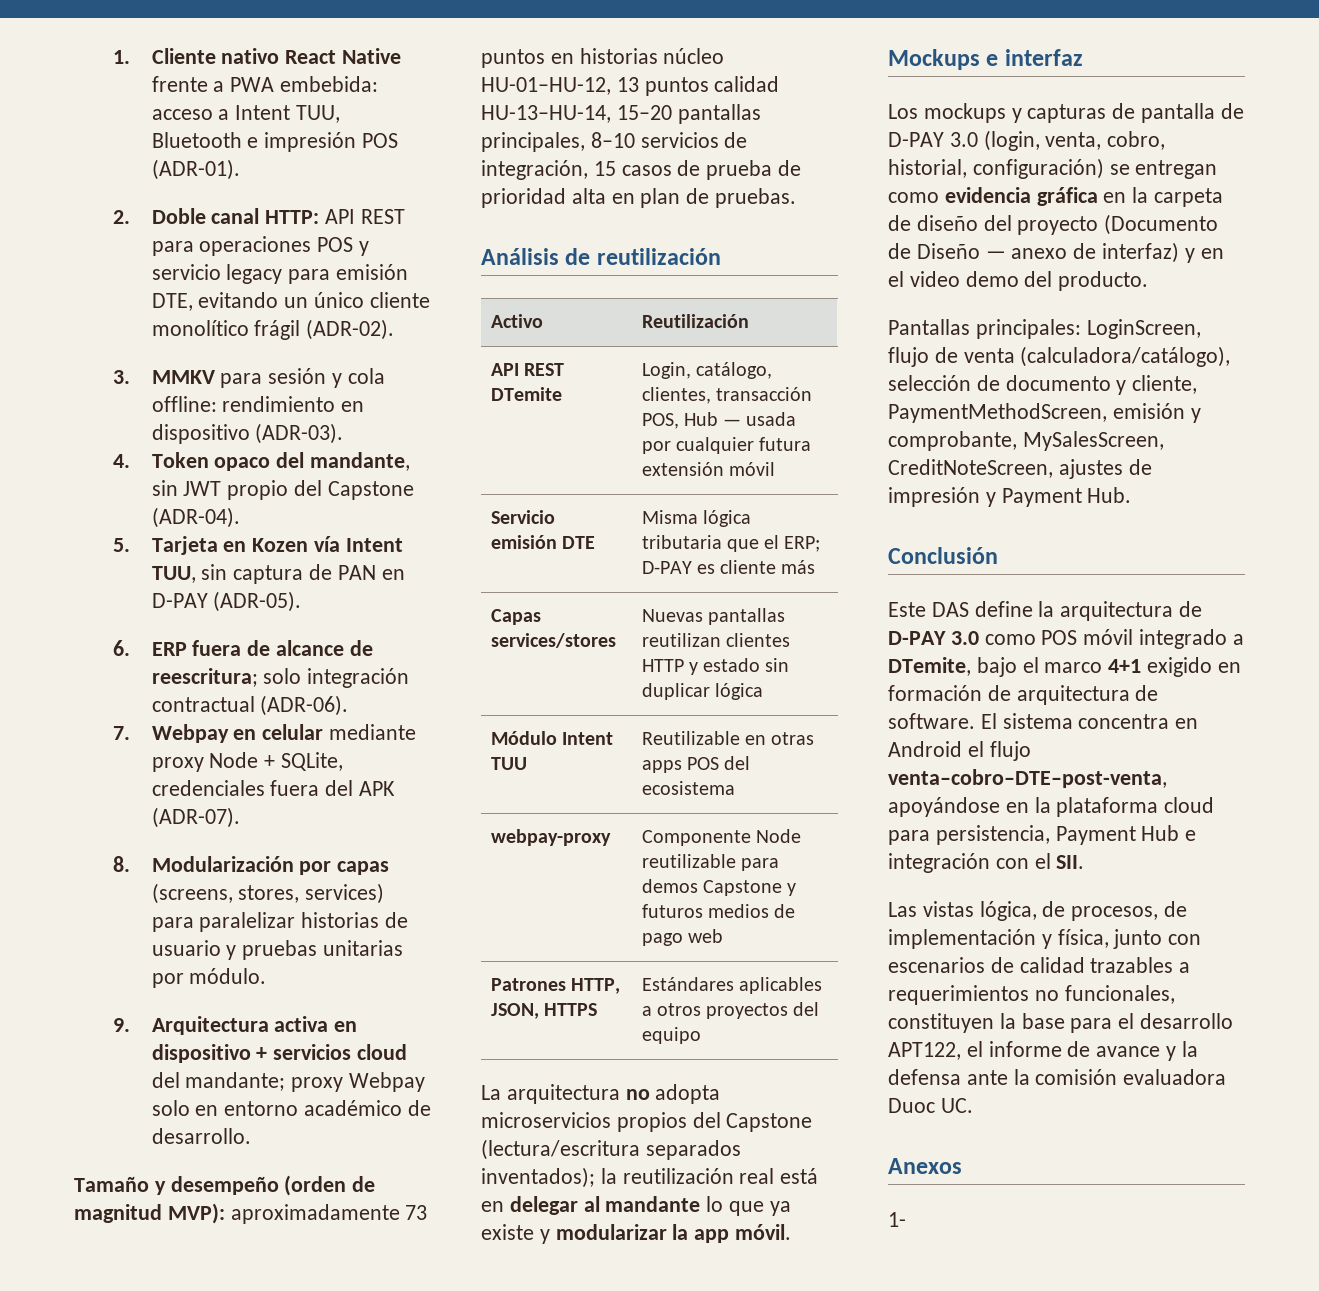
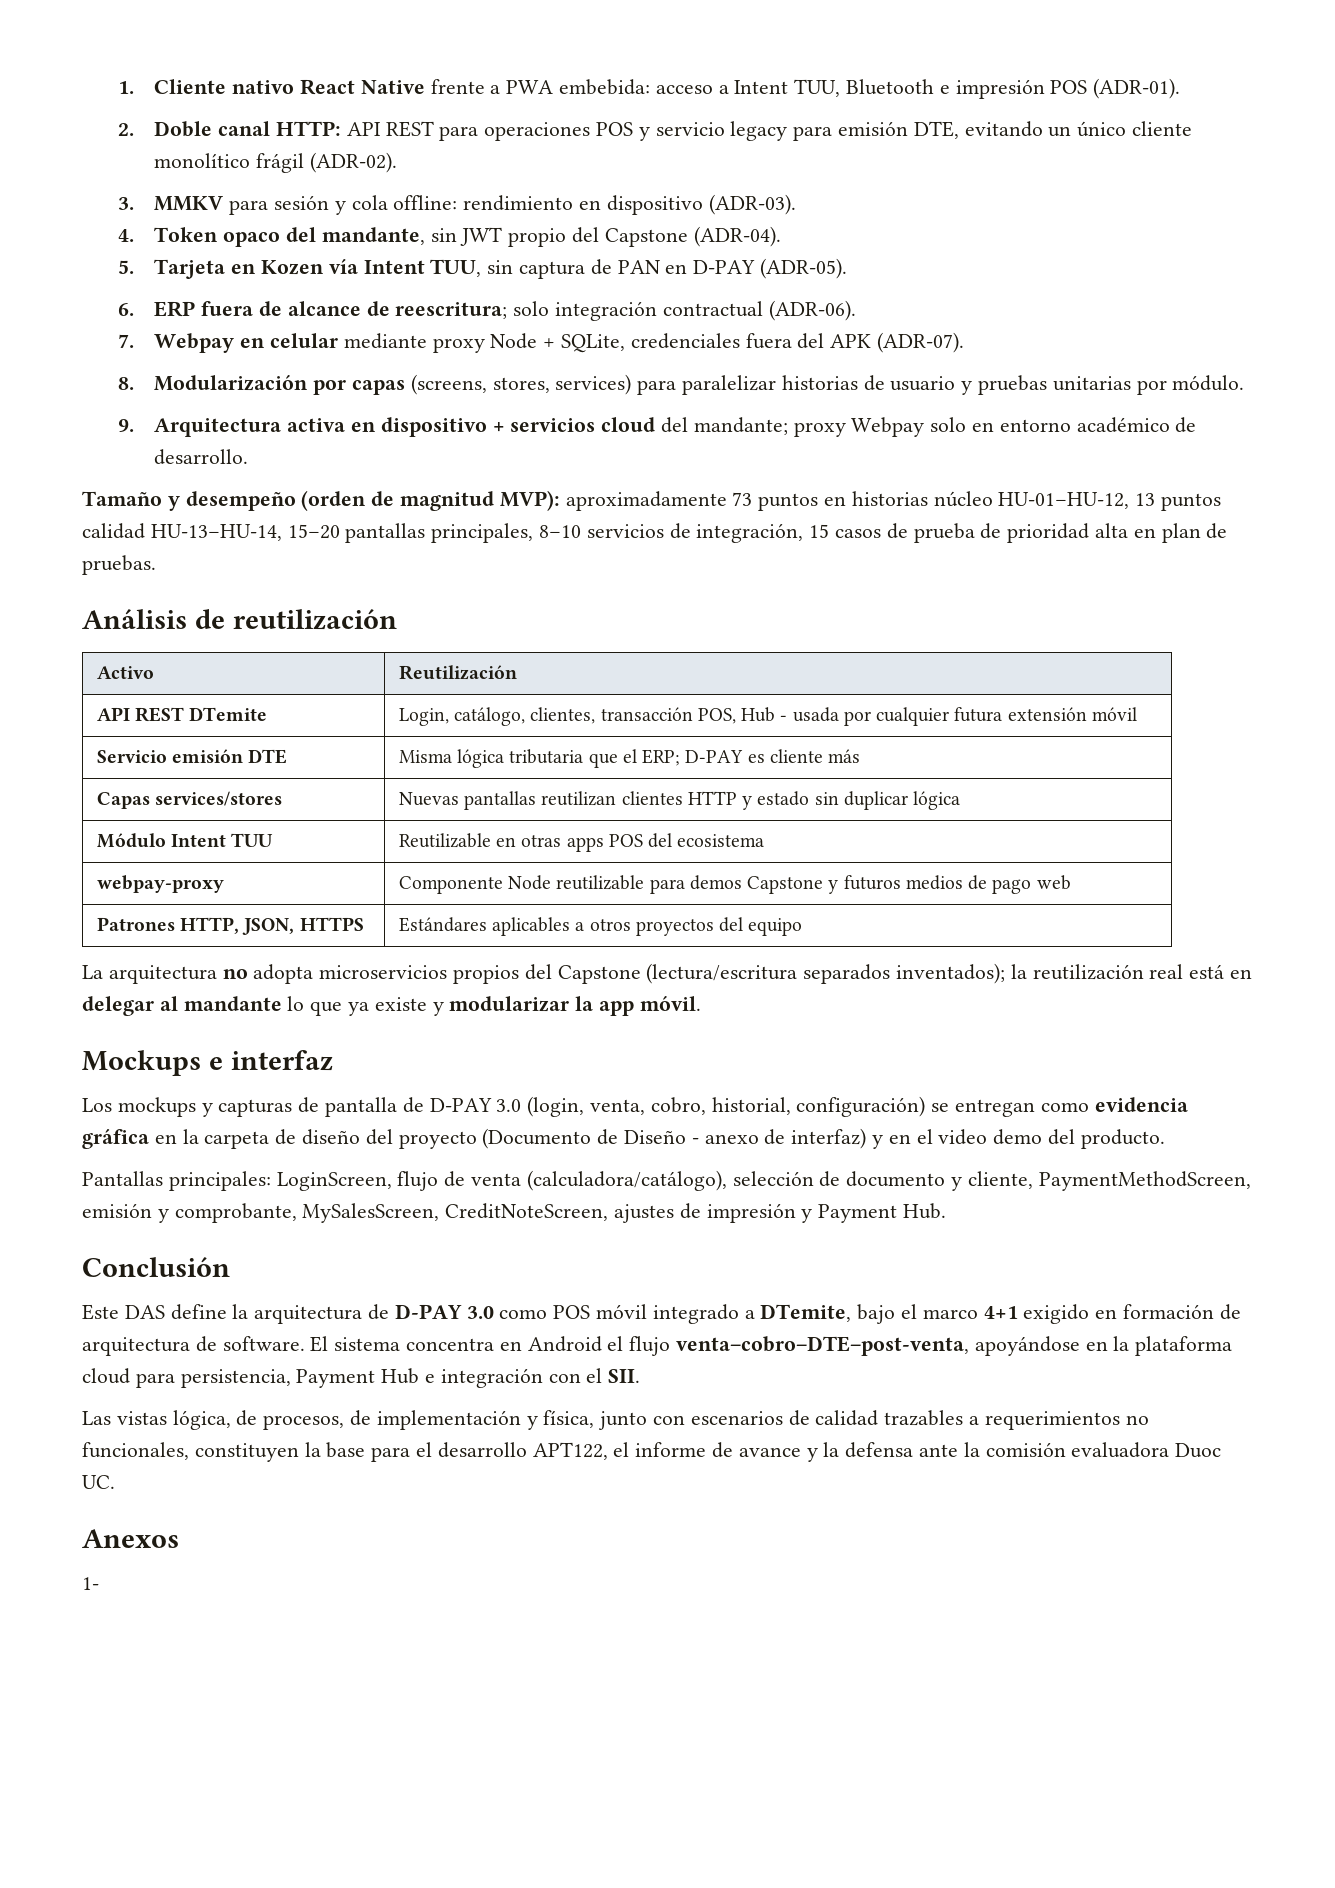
- API REST DTemite | Login, catálogo, clientes, transacción POS, Hub — usada por cualquier futura extensión móvil
+ API REST DTemite | Login, catálogo, clientes, transacción POS, Hub - usada por cualquier futura extensión móvil
- Los mockups y capturas de pantalla de D-PAY 3.0 (login, venta, cobro, historial, configuración) se entregan como evidencia gráfica en la carpeta de diseño del proyecto (Documento de Diseño — anexo de interfaz) y en el video demo del producto.
+ Los mockups y capturas de pantalla de D-PAY 3.0 (login, venta, cobro, historial, configuración) se entregan como evidencia gráfica en la carpeta de diseño del proyecto (Documento de Diseño - anexo de interfaz) y en el video demo del producto.

